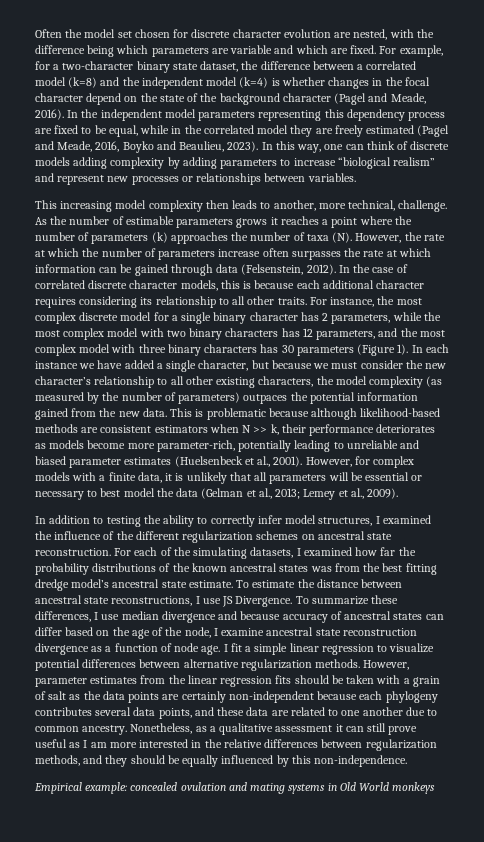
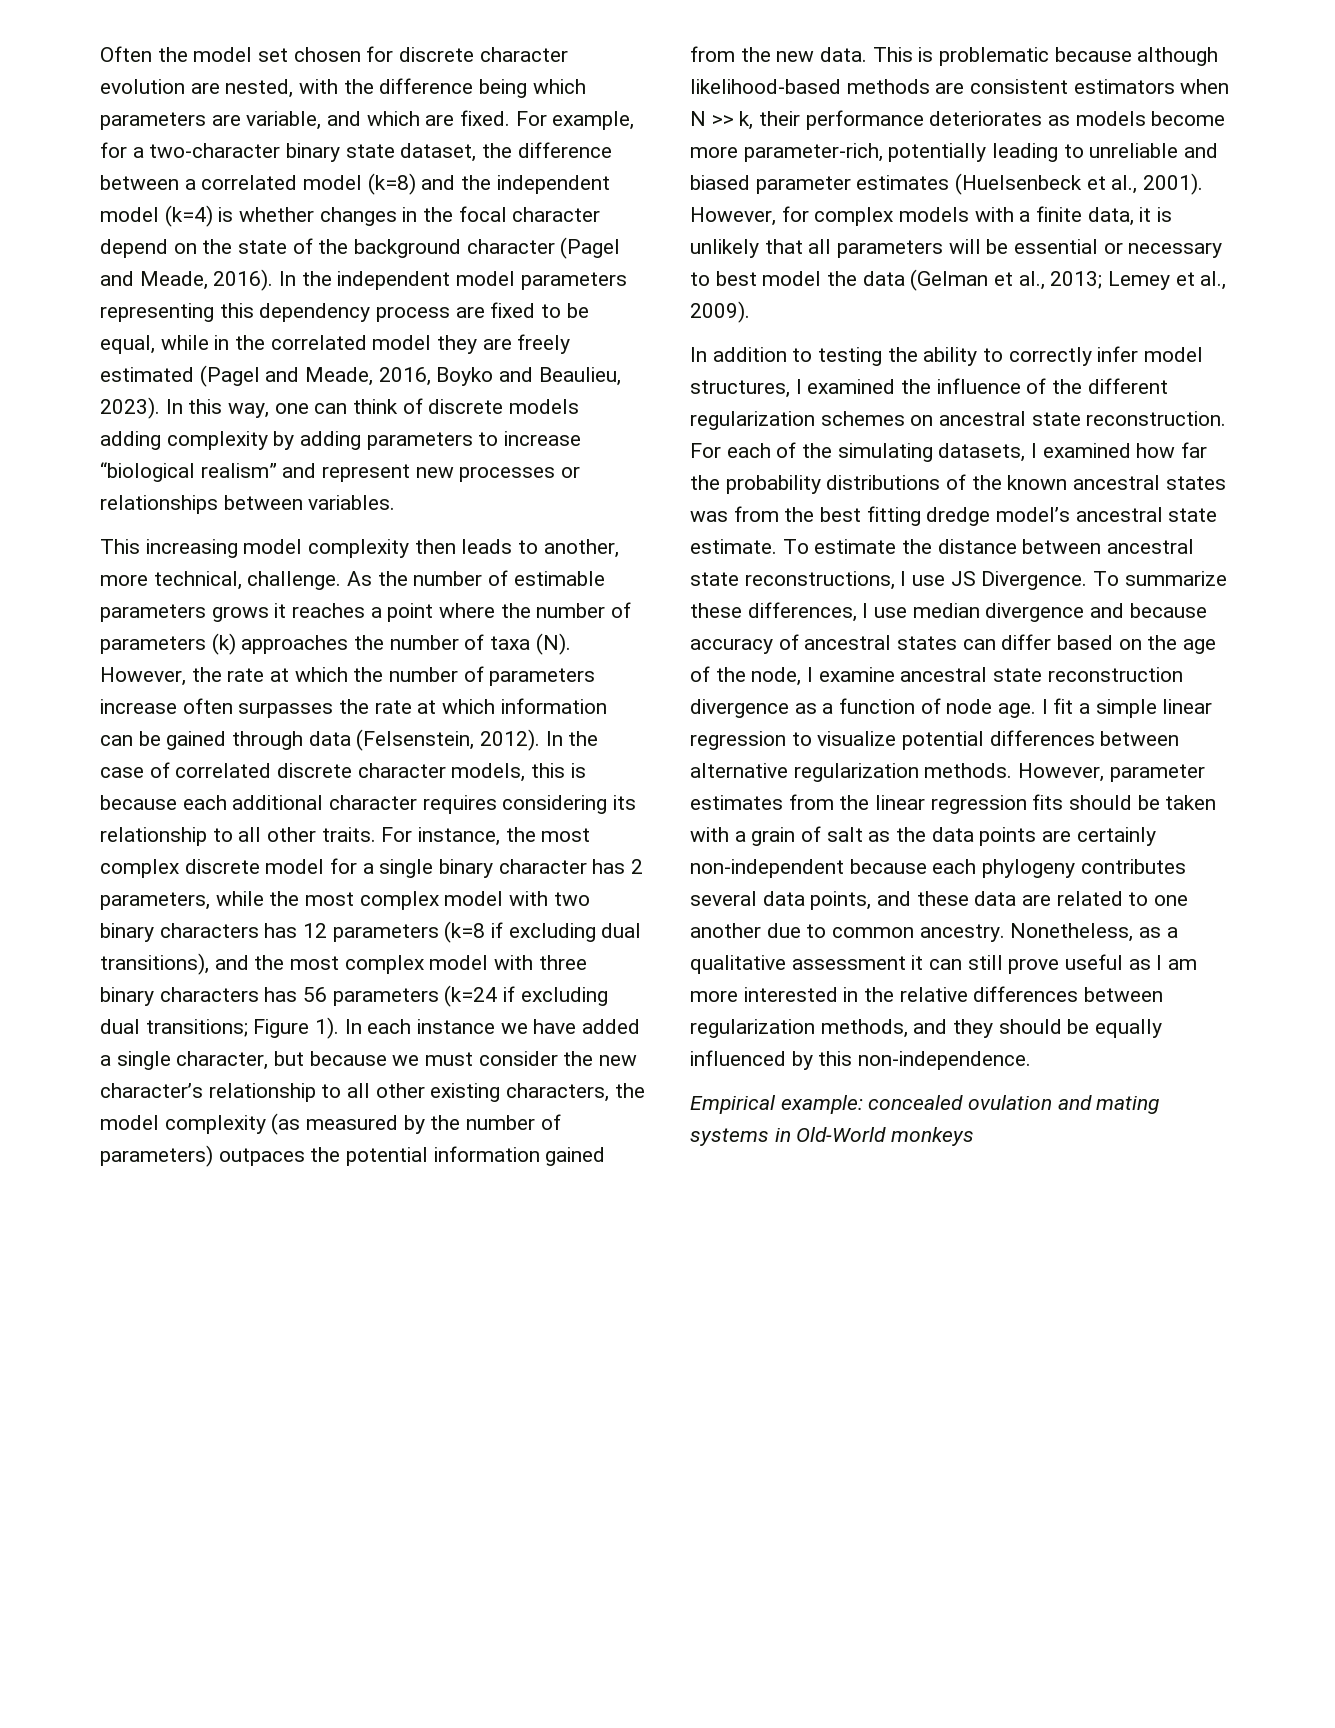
- Often the model set chosen for discrete character evolution are nested, with the difference being which parameters are variable and which are fixed.
+ Often the model set chosen for discrete character evolution are nested, with the difference being which parameters are variable, and which are fixed.
- For instance, the most complex discrete model for a single binary character has 2 parameters, while the most complex model with two binary characters has 12 parameters, and the most complex model with three binary characters has 30 parameters (Figure 1).
+ For instance, the most complex discrete model for a single binary character has 2 parameters, while the most complex model with two binary characters has 12 parameters (k=8 if excluding dual transitions), and the most complex model with three binary characters has 56 parameters (k=24 if excluding dual transitions; Figure 1).
- Empirical example: concealed ovulation and mating systems in Old World monkeys
+ Empirical example: concealed ovulation and mating systems in Old-World monkeys

